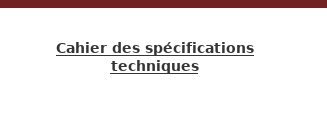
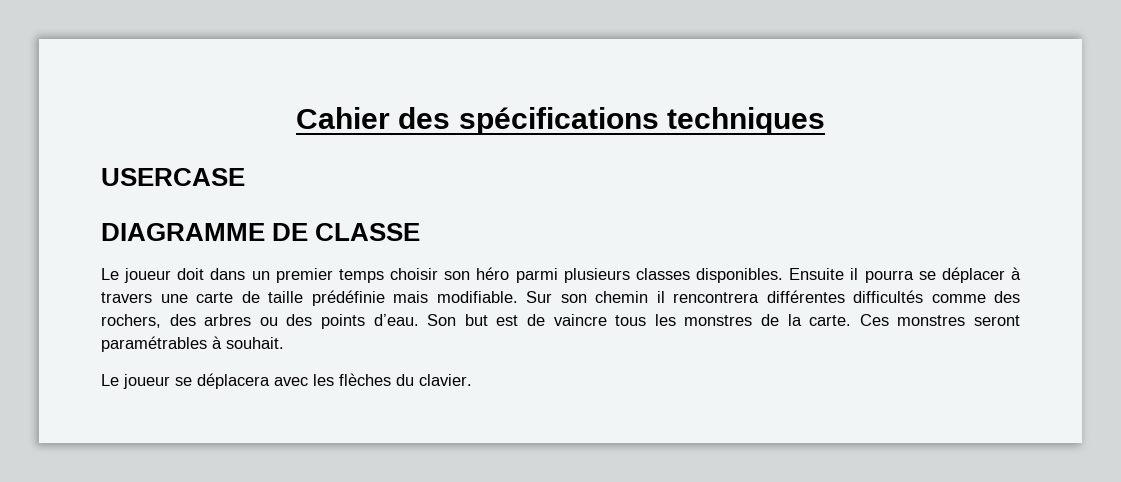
+ USERCASE
+ DIAGRAMME DE CLASSE
+ Le joueur doit dans un premier temps choisir son héro parmi plusieurs classes disponibles. Ensuite il pourra se déplacer à travers une carte de taille prédéfinie mais modifiable. Sur son chemin il rencontrera différentes difficultés comme des rochers, des arbres ou des points d’eau. Son but est de vaincre tous les monstres de la carte. Ces monstres seront paramétrables à souhait.
+ Le joueur se déplacera avec les flèches du clavier.

